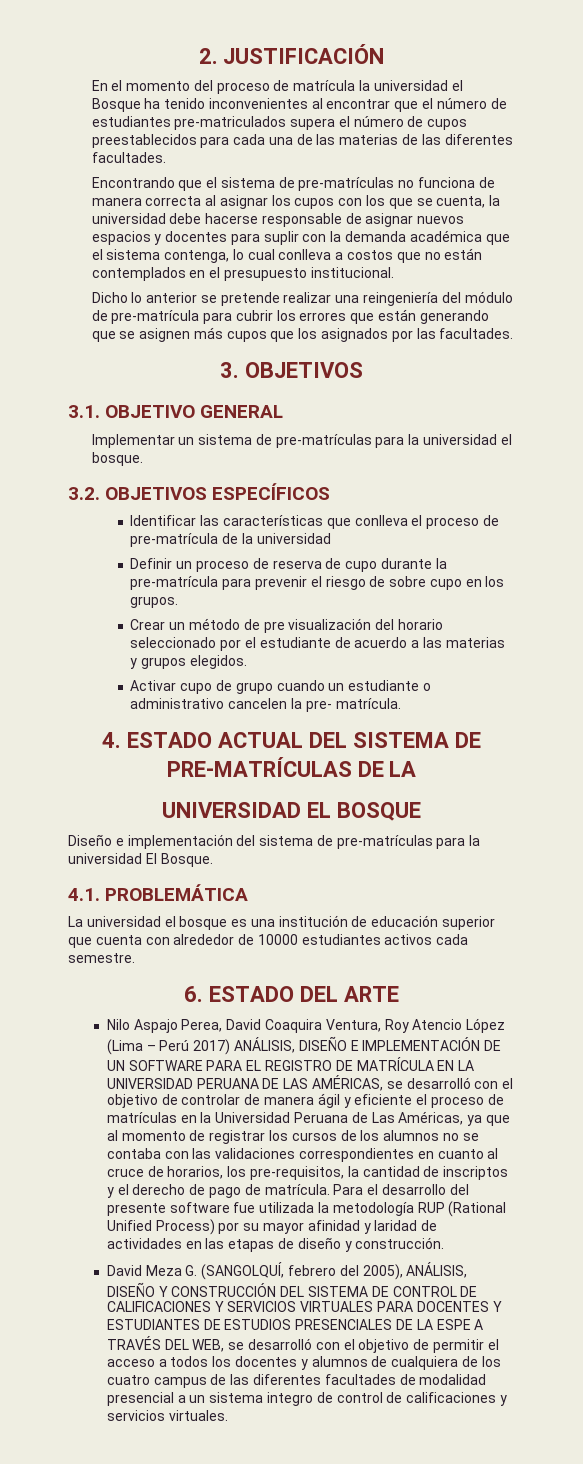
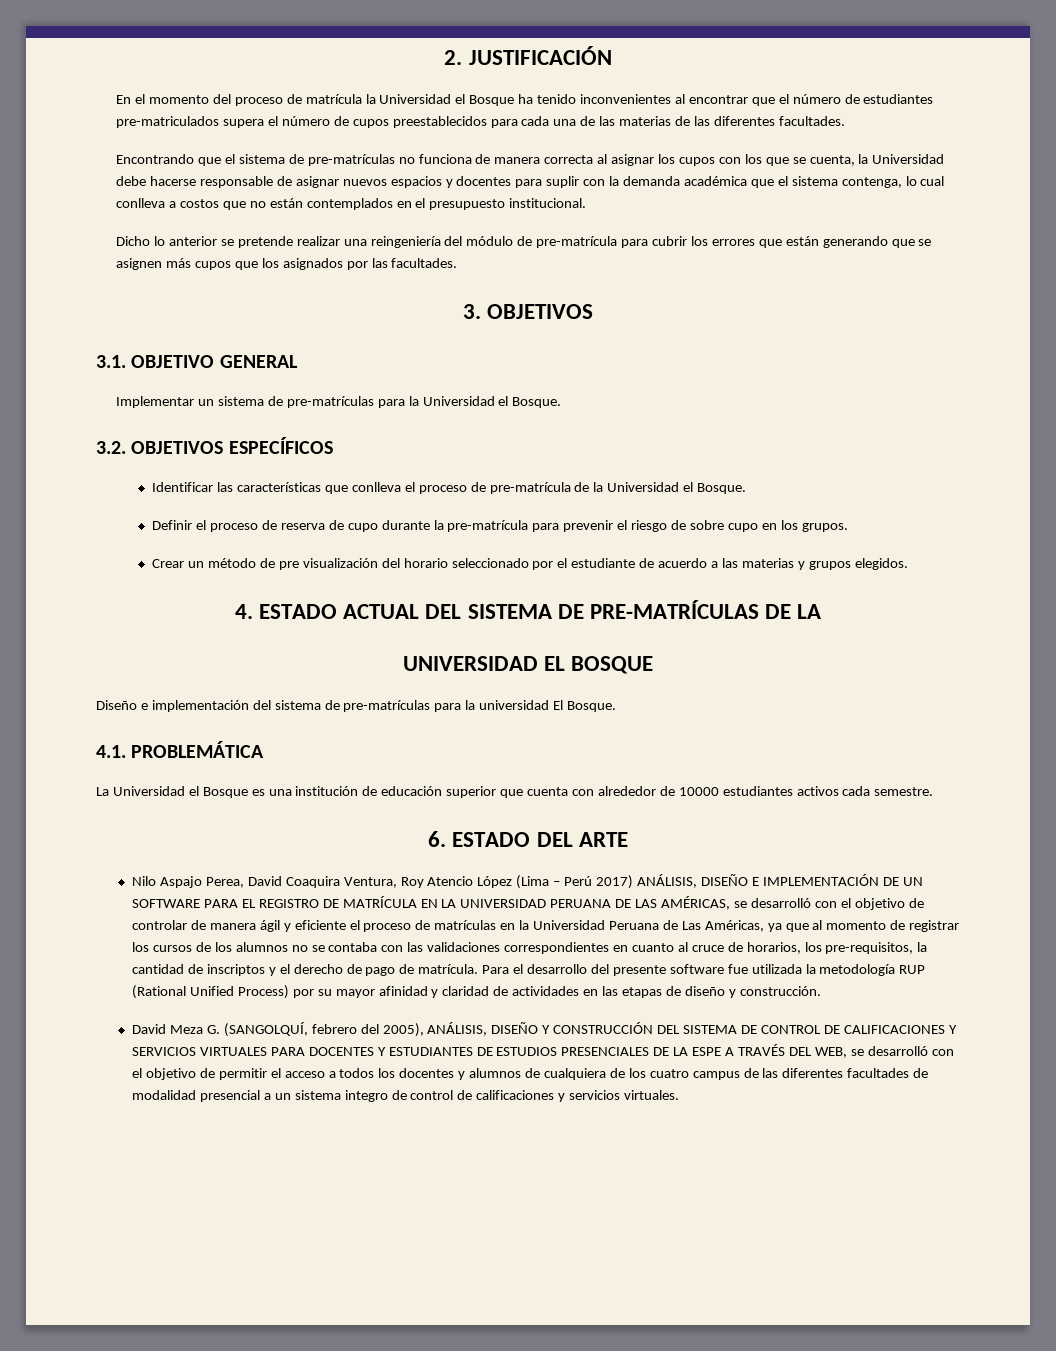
- En el momento del proceso de matrícula la universidad el Bosque ha tenido inconvenientes al encontrar que el número de estudiantes pre-matriculados supera el número de cupos preestablecidos para cada una de las materias de las diferentes facultades.
+ En el momento del proceso de matrícula la Universidad el Bosque ha tenido inconvenientes al encontrar que el número de estudiantes pre-matriculados supera el número de cupos preestablecidos para cada una de las materias de las diferentes facultades.
- Encontrando que el sistema de pre-matrículas no funciona de manera correcta al asignar los cupos con los que se cuenta, la universidad debe hacerse responsable de asignar nuevos espacios y docentes para suplir con la demanda académica que el sistema contenga, lo cual conlleva a costos que no están contemplados en el presupuesto institucional.
+ Encontrando que el sistema de pre-matrículas no funciona de manera correcta al asignar los cupos con los que se cuenta, la Universidad debe hacerse responsable de asignar nuevos espacios y docentes para suplir con la demanda académica que el sistema contenga, lo cual conlleva a costos que no están contemplados en el presupuesto institucional.
- Implementar un sistema de pre-matrículas para la universidad el bosque.
+ Implementar un sistema de pre-matrículas para la Universidad el Bosque.
- Identificar las características que conlleva el proceso de pre-matrícula de la universidad
+ Identificar las características que conlleva el proceso de pre-matrícula de la Universidad el Bosque.
- Definir un proceso de reserva de cupo durante la pre-matrícula para prevenir el riesgo de sobre cupo en los grupos.
+ Definir el proceso de reserva de cupo durante la pre-matrícula para prevenir el riesgo de sobre cupo en los grupos.
- Activar cupo de grupo cuando un estudiante o administrativo cancelen la pre- matrícula.
- La universidad el bosque es una institución de educación superior que cuenta con alrededor de 10000 estudiantes activos cada semestre.
+ La Universidad el Bosque es una institución de educación superior que cuenta con alrededor de 10000 estudiantes activos cada semestre.
- Para el desarrollo del presente software fue utilizada la metodología RUP (Rational Unified Process) por su mayor afinidad y laridad de actividades en las etapas de diseño y construcción.
+ Para el desarrollo del presente software fue utilizada la metodología RUP (Rational Unified Process) por su mayor afinidad y claridad de actividades en las etapas de diseño y construcción.

